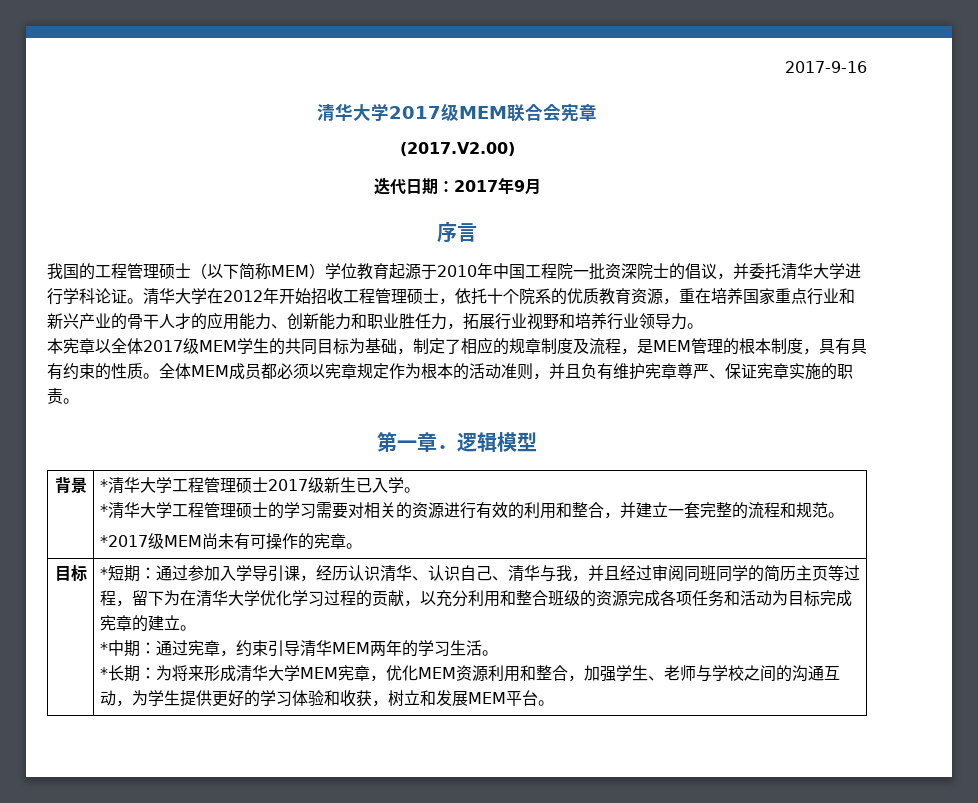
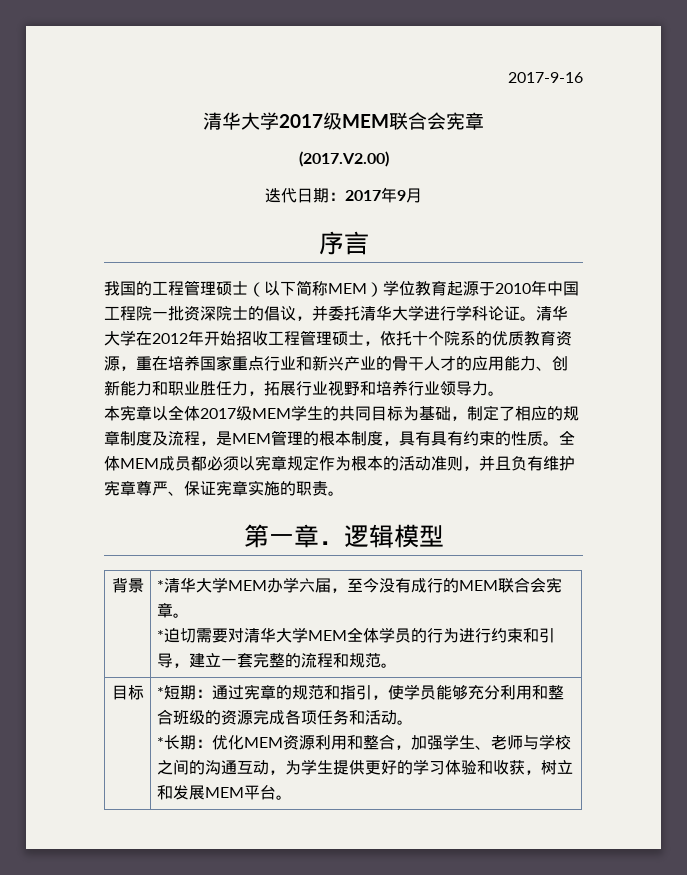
- *清华大学工程管理硕士2017级新生已入学。
- *清华大学工程管理硕士的学习需要对相关的资源进行有效的利用和整合，并建立一套完整的流程和规范。
+ *清华大学MEM办学六届，至今没有成行的MEM联合会宪章。
+ *迫切需要对清华大学MEM全体学员的行为进行约束和引导，建立一套完整的流程和规范。
- *2017级MEM尚未有可操作的宪章。
- *短期：通过参加入学导引课，经历认识清华、认识自己、清华与我，并且经过审阅同班同学的简历主页等过程，留下为在清华大学优化学习过程的贡献，以充分利用和整合班级的资源完成各项任务和活动为目标完成宪章的建立。
- *中期：通过宪章，约束引导清华MEM两年的学习生活。
- *长期：为将来形成清华大学MEM宪章，优化MEM资源利用和整合，加强学生、老师与学校之间的沟通互动，为学生提供更好的学习体验和收获，树立和发展MEM平台。
+ *短期：通过宪章的规范和指引，使学员能够充分利用和整合班级的资源完成各项任务和活动。
+ *长期：优化MEM资源利用和整合，加强学生、老师与学校之间的沟通互动，为学生提供更好的学习体验和收获，树立和发展MEM平台。

